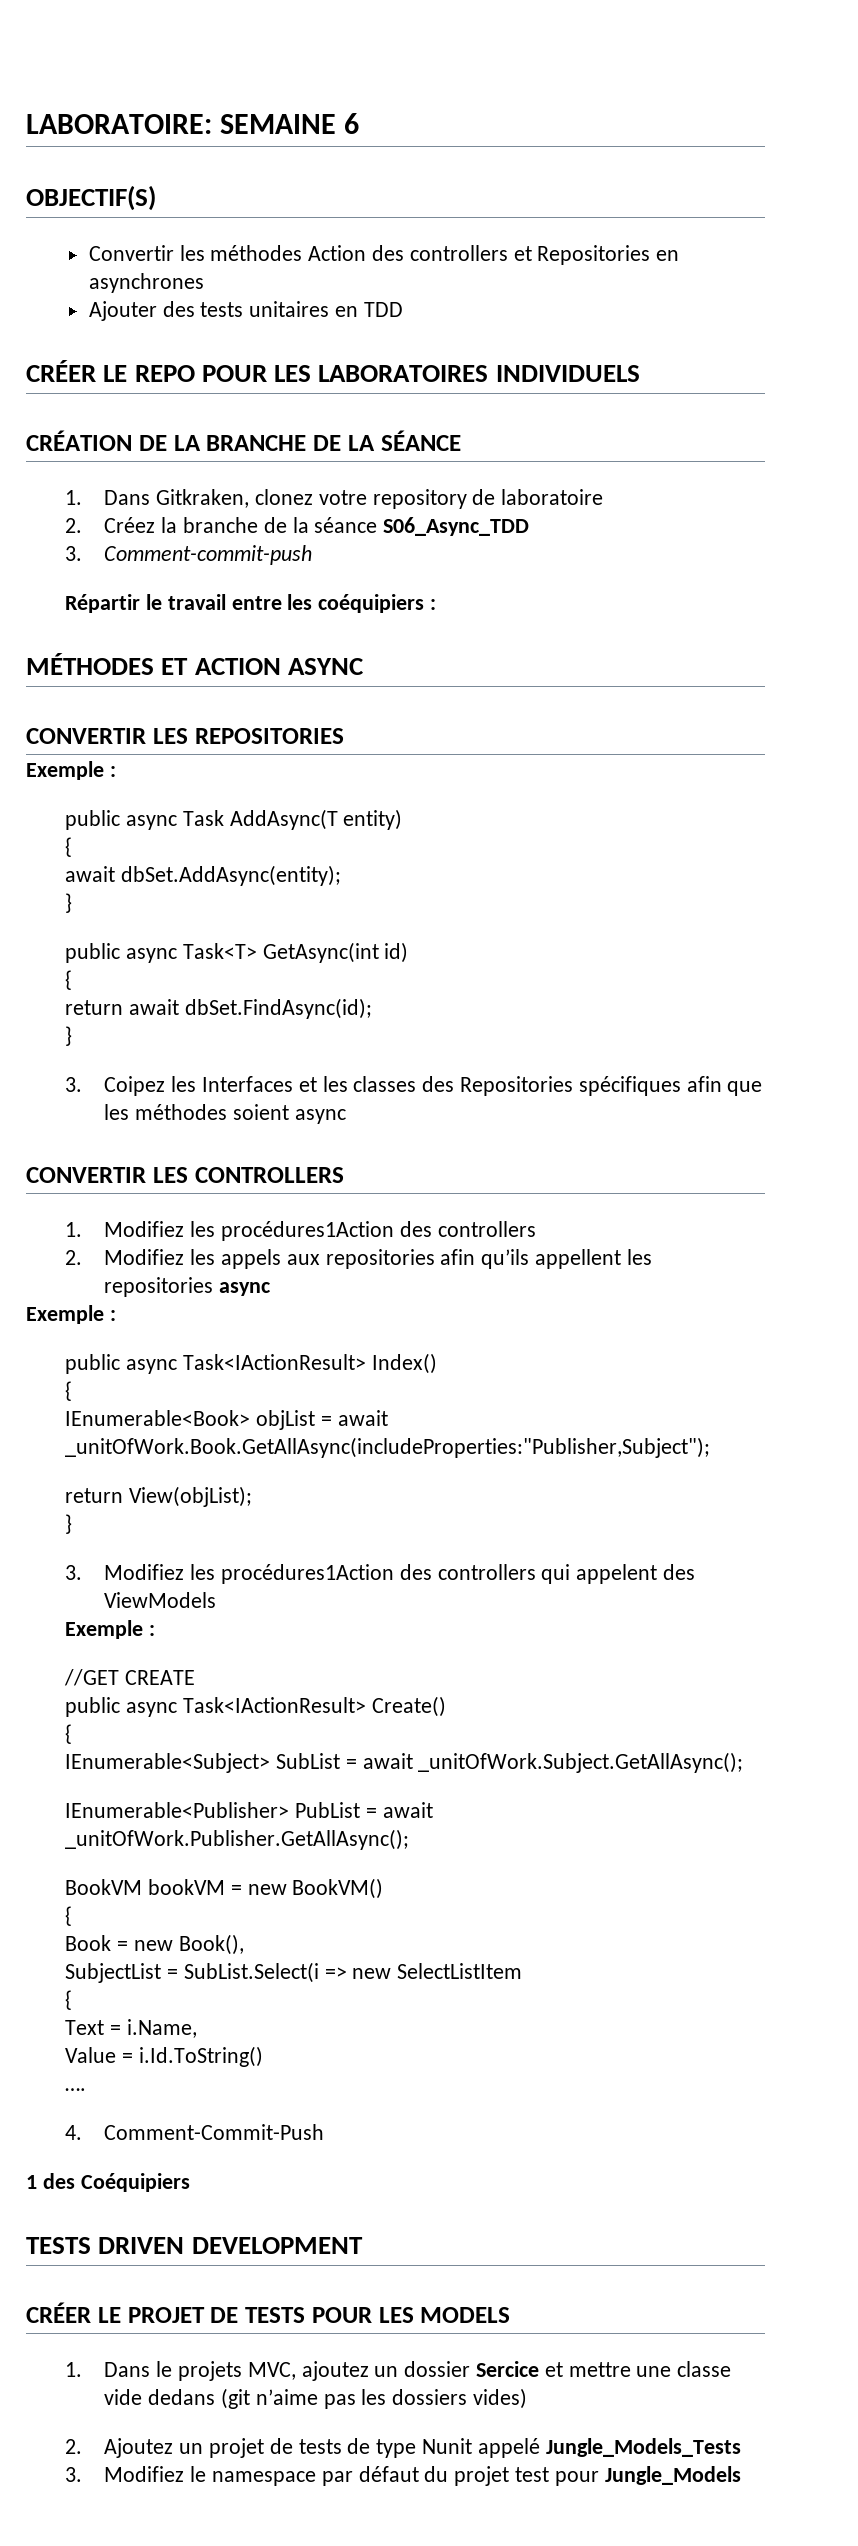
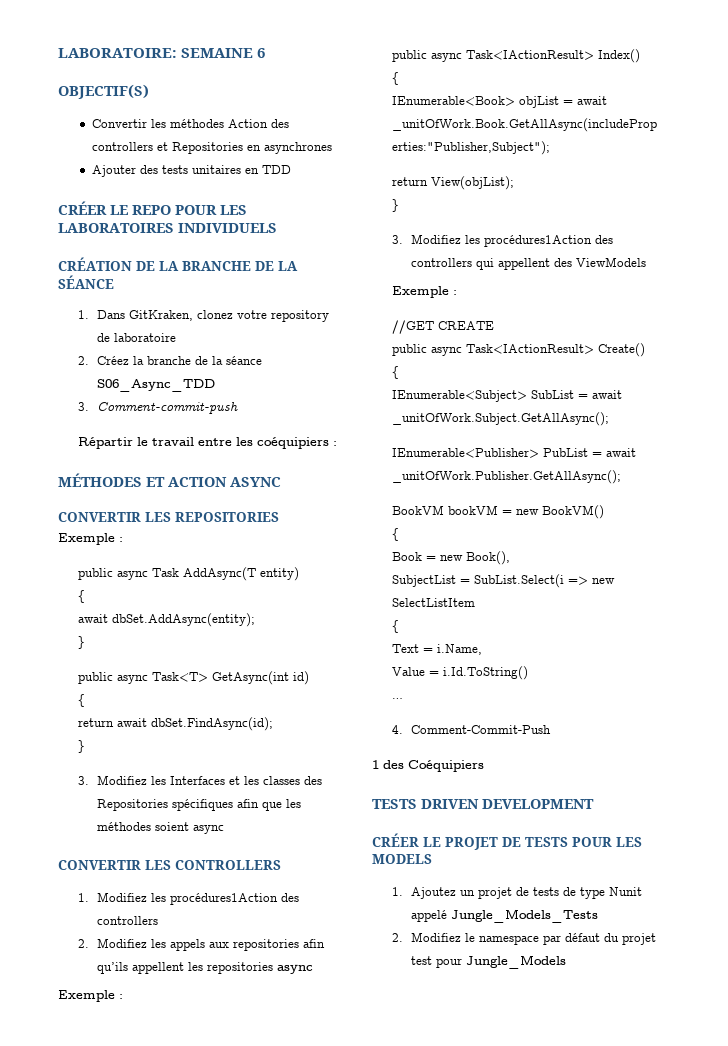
- 1. Dans Gitkraken, clonez votre repository de laboratoire
+ 1. Dans GitKraken, clonez votre repository de laboratoire
- 3. Coipez les Interfaces et les classes des Repositories spécifiques afin que les méthodes soient async
+ 3. Modifiez les Interfaces et les classes des Repositories spécifiques afin que les méthodes soient async
- 3. Modifiez les procédures1Action des controllers qui appelent des ViewModels
+ 3. Modifiez les procédures1Action des controllers qui appellent des ViewModels
- ….
+ …
- 1. Dans le projets MVC, ajoutez un dossier Sercice et mettre une classe vide dedans (git n’aime pas les dossiers vides)
- 2. Ajoutez un projet de tests de type Nunit appelé Jungle_Models_Tests
+ 1. Ajoutez un projet de tests de type Nunit appelé Jungle_Models_Tests
- 3. Modifiez le namespace par défaut du projet test pour Jungle_Models
+ 2. Modifiez le namespace par défaut du projet test pour Jungle_Models

